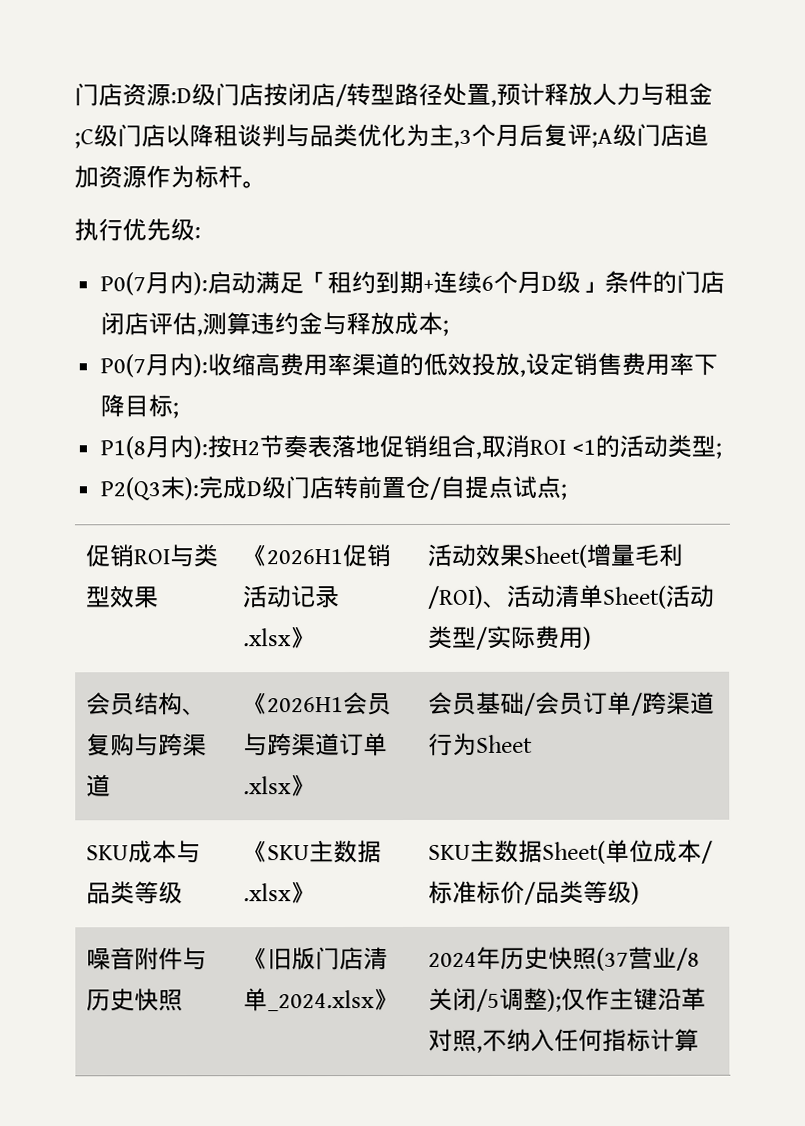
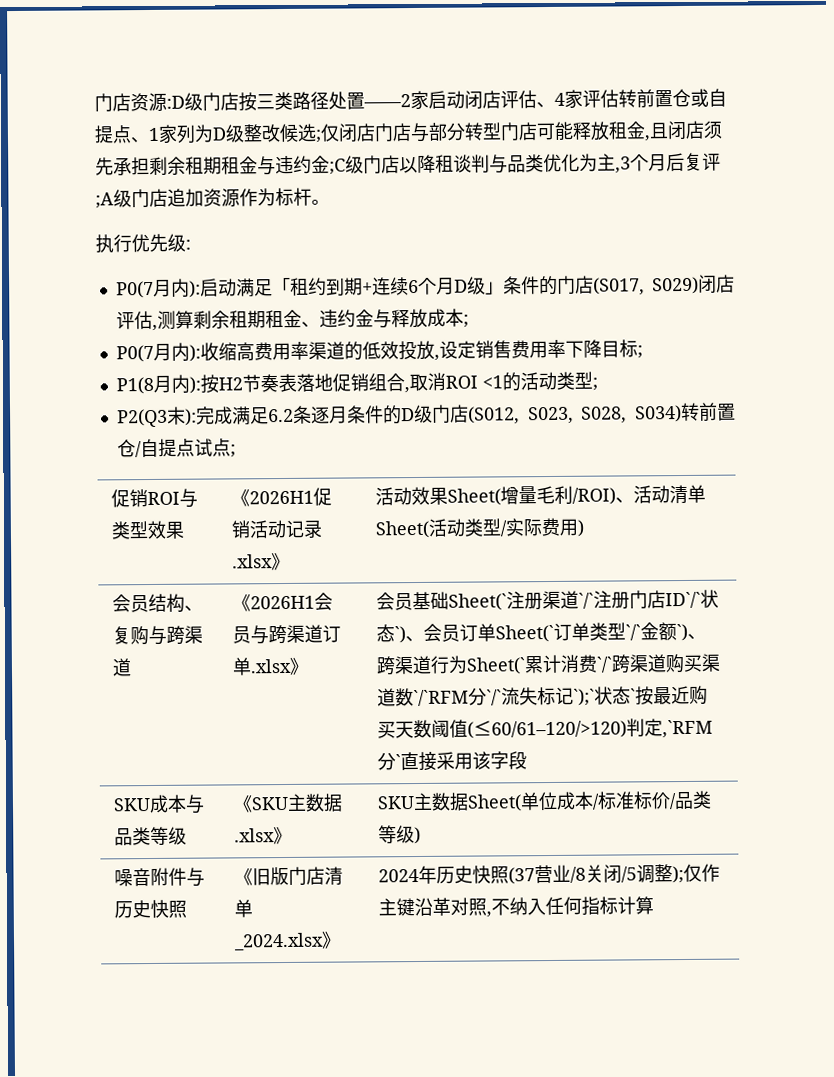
- 门店资源:D级门店按闭店/转型路径处置,预计释放人力与租金;C级门店以降租谈判与品类优化为主,3个月后复评;A级门店追加资源作为标杆。
+ 门店资源:D级门店按三类路径处置——2家启动闭店评估、4家评估转前置仓或自提点、1家列为D级整改候选;仅闭店门店与部分转型门店可能释放租金,且闭店须先承担剩余租期租金与违约金;C级门店以降租谈判与品类优化为主,3个月后复评;A级门店追加资源作为标杆。
- P0(7月内):启动满足「租约到期+连续6个月D级」条件的门店闭店评估,测算违约金与释放成本;
+ P0(7月内):启动满足「租约到期+连续6个月D级」条件的门店(S017, S029)闭店评估,测算剩余租期租金、违约金与释放成本;
- P2(Q3末):完成D级门店转前置仓/自提点试点;
+ P2(Q3末):完成满足6.2条逐月条件的D级门店(S012, S023, S028, S034)转前置仓/自提点试点;
- 会员基础/会员订单/跨渠道行为Sheet
+ 会员基础Sheet(`注册渠道`/`注册门店ID`/`状态`)、会员订单Sheet(`订单类型`/`金额`)、跨渠道行为Sheet(`累计消费`/`跨渠道购买渠道数`/`RFM分`/`流失标记`);`状态`按最近购买天数阈值(≤60/61–120/>120)判定,`RFM分`直接采用该字段

